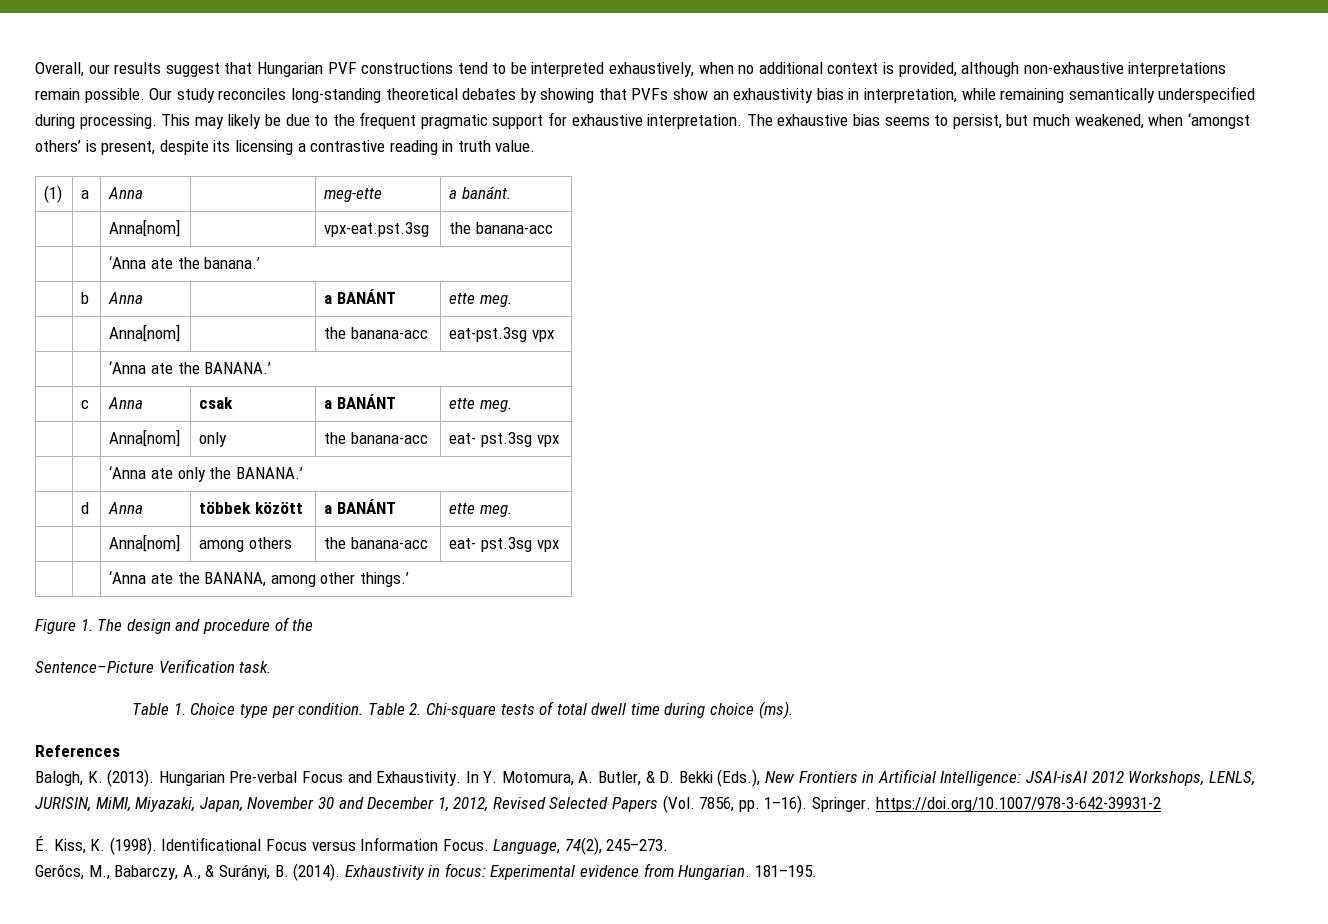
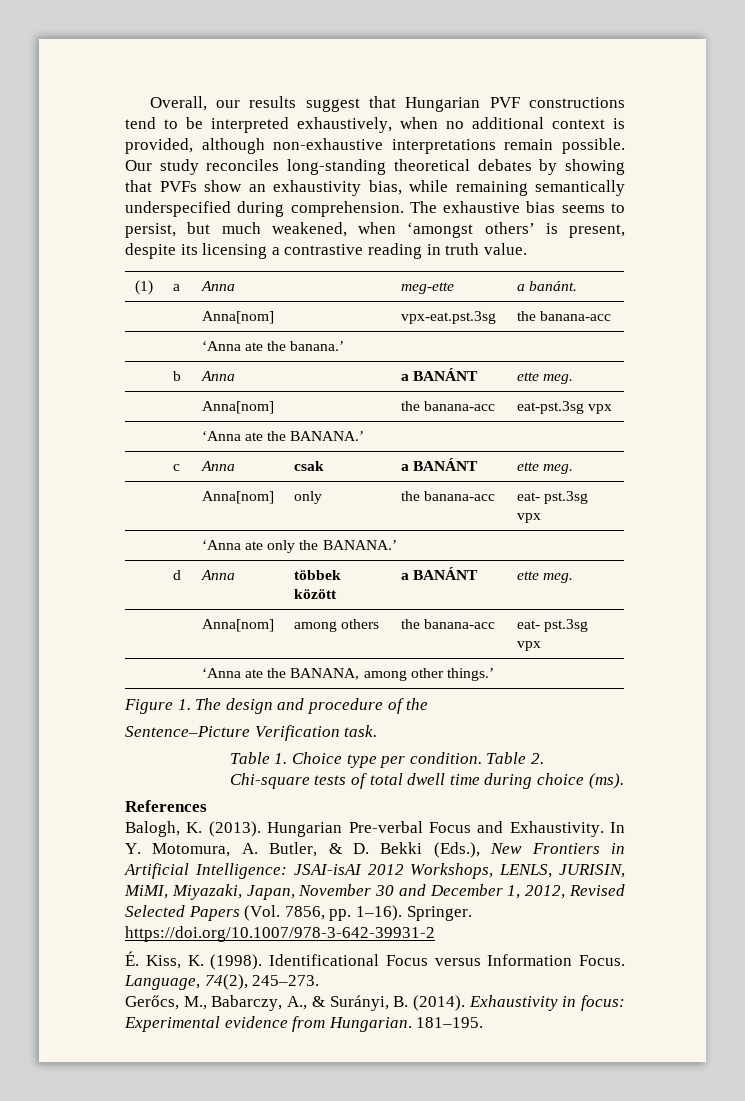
- Our study reconciles long-standing theoretical debates by showing that PVFs show an exhaustivity bias in interpretation, while remaining semantically underspecified during processing. This may likely be due to the frequent pragmatic support for exhaustive interpretation.
+ Our study reconciles long-standing theoretical debates by showing that PVFs show an exhaustivity bias, while remaining semantically underspecified during comprehension.

